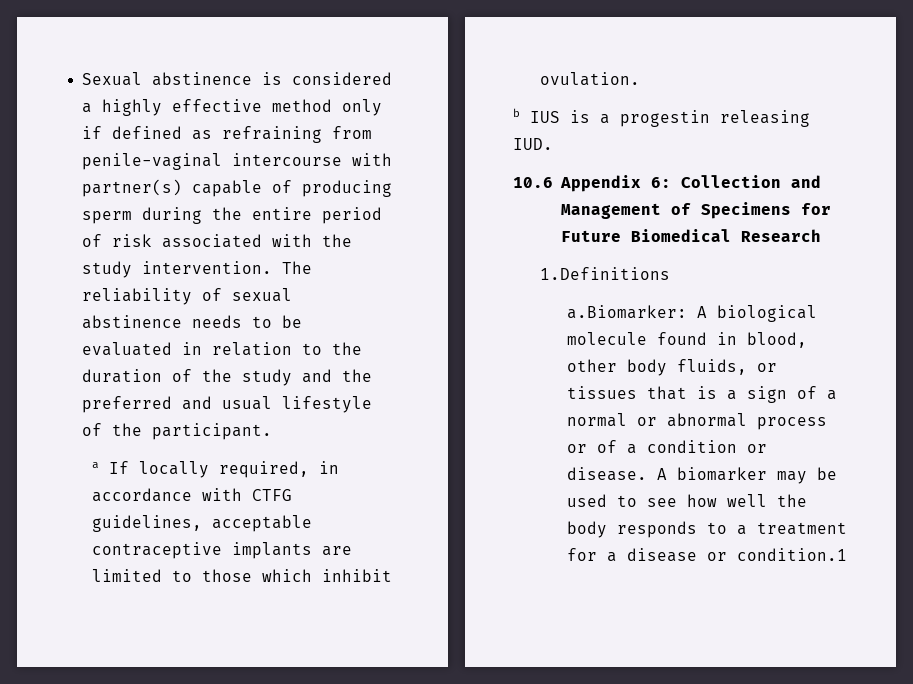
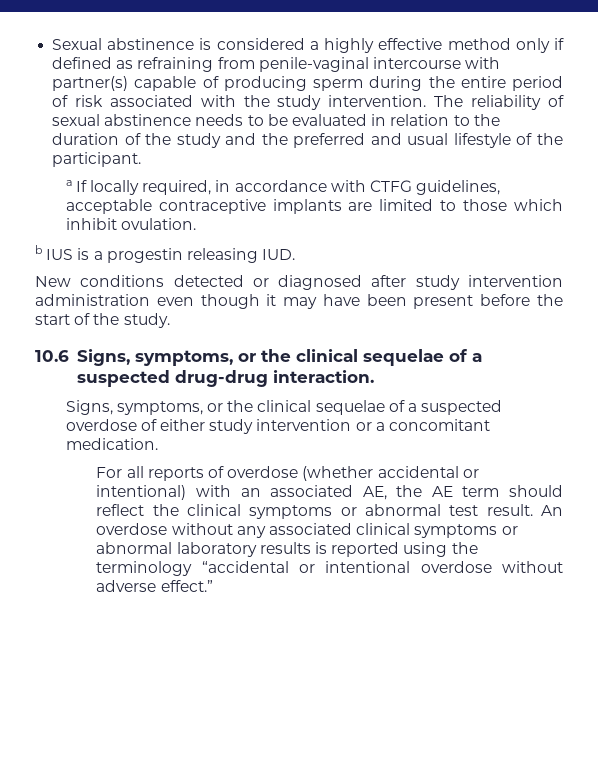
- 10.6 Appendix 6: Collection and Management of Specimens for Future Biomedical Research
- 1.Definitions
- a.Biomarker: A biological molecule found in blood, other body fluids, or tissues that is a sign of a normal or abnormal process or of a condition or disease. A biomarker may be used to see how well the body responds to a treatment for a disease or condition.1
+ New conditions detected or diagnosed after study intervention administration even though it may have been present before the start of the study.
+ 10.6 Signs, symptoms, or the clinical sequelae of a suspected drug-drug interaction.
+ Signs, symptoms, or the clinical sequelae of a suspected overdose of either study intervention or a concomitant medication.
+ For all reports of overdose (whether accidental or intentional) with an associated AE, the AE term should reflect the clinical symptoms or abnormal test result. An overdose without any associated clinical symptoms or abnormal laboratory results is reported using the terminology “accidental or intentional overdose without adverse effect.”

